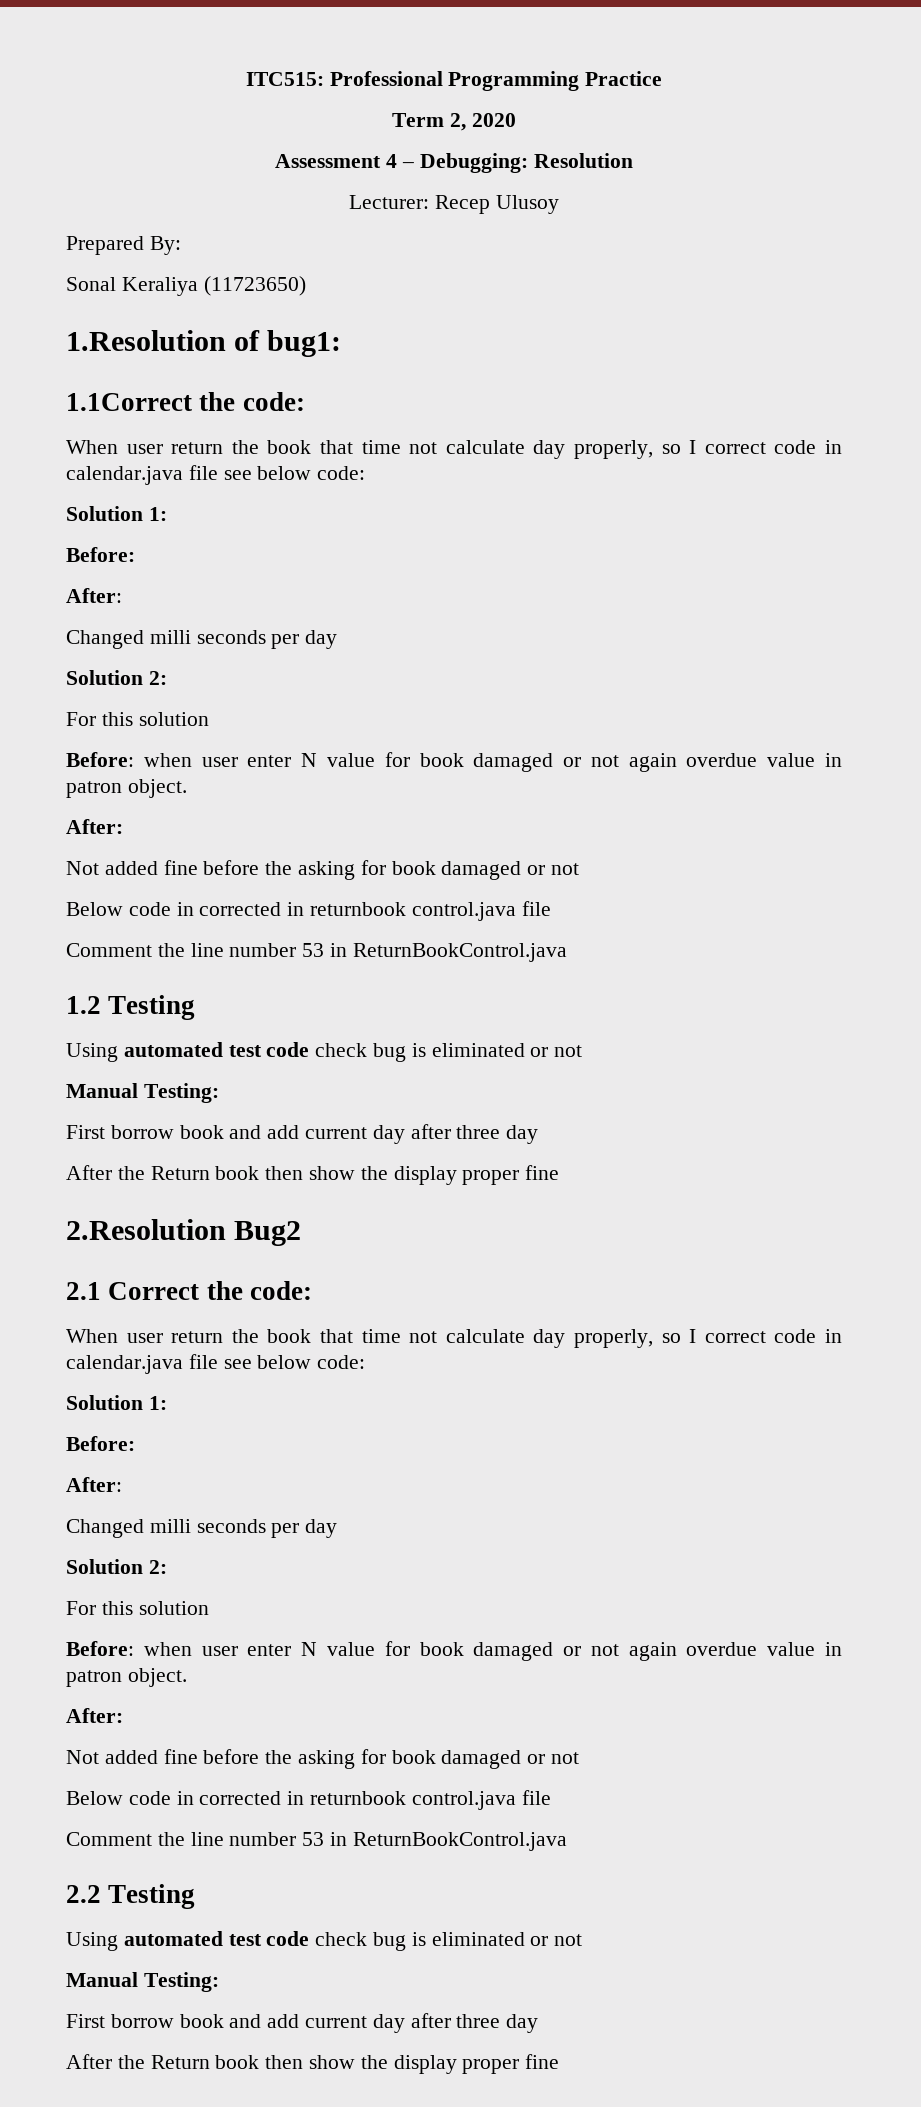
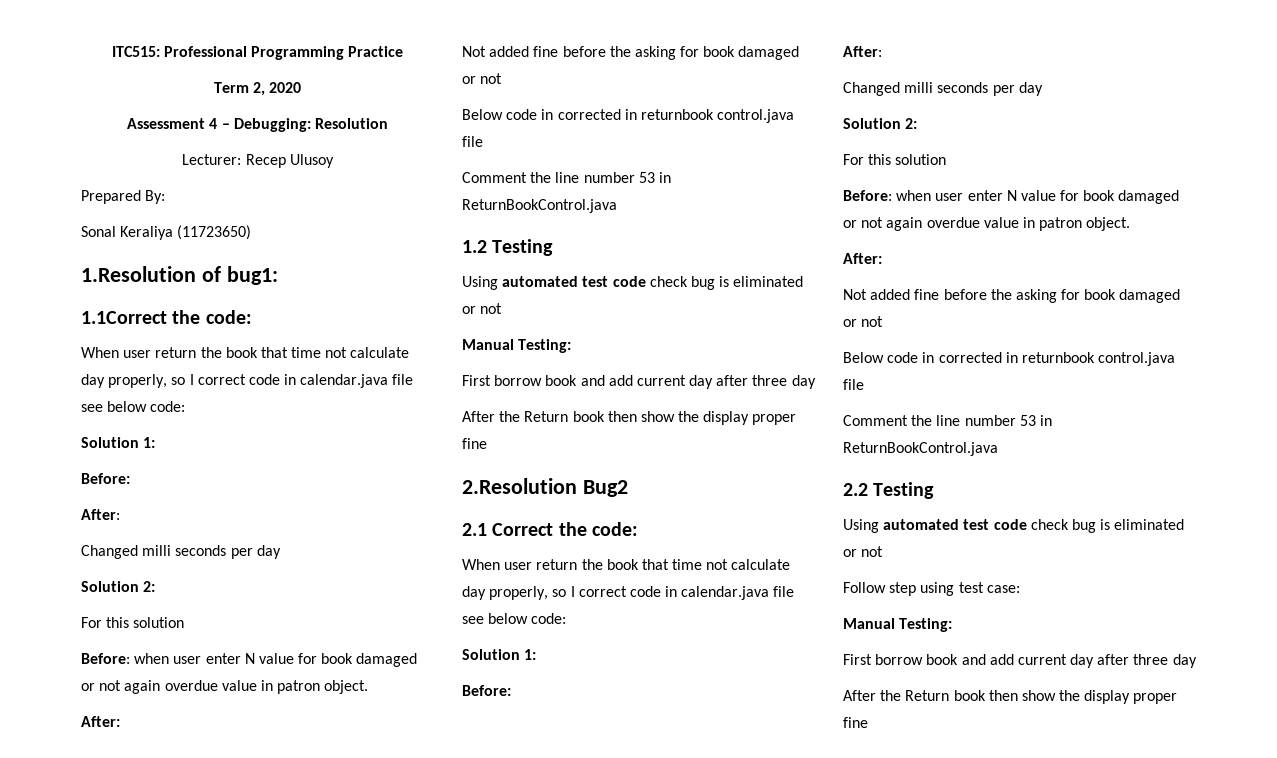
+ Follow step using test case:

